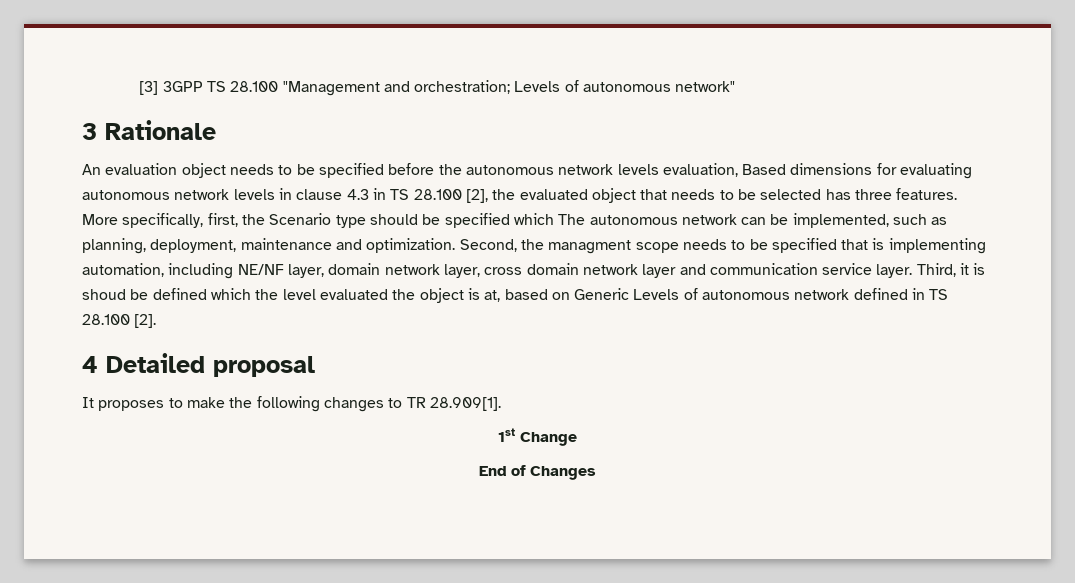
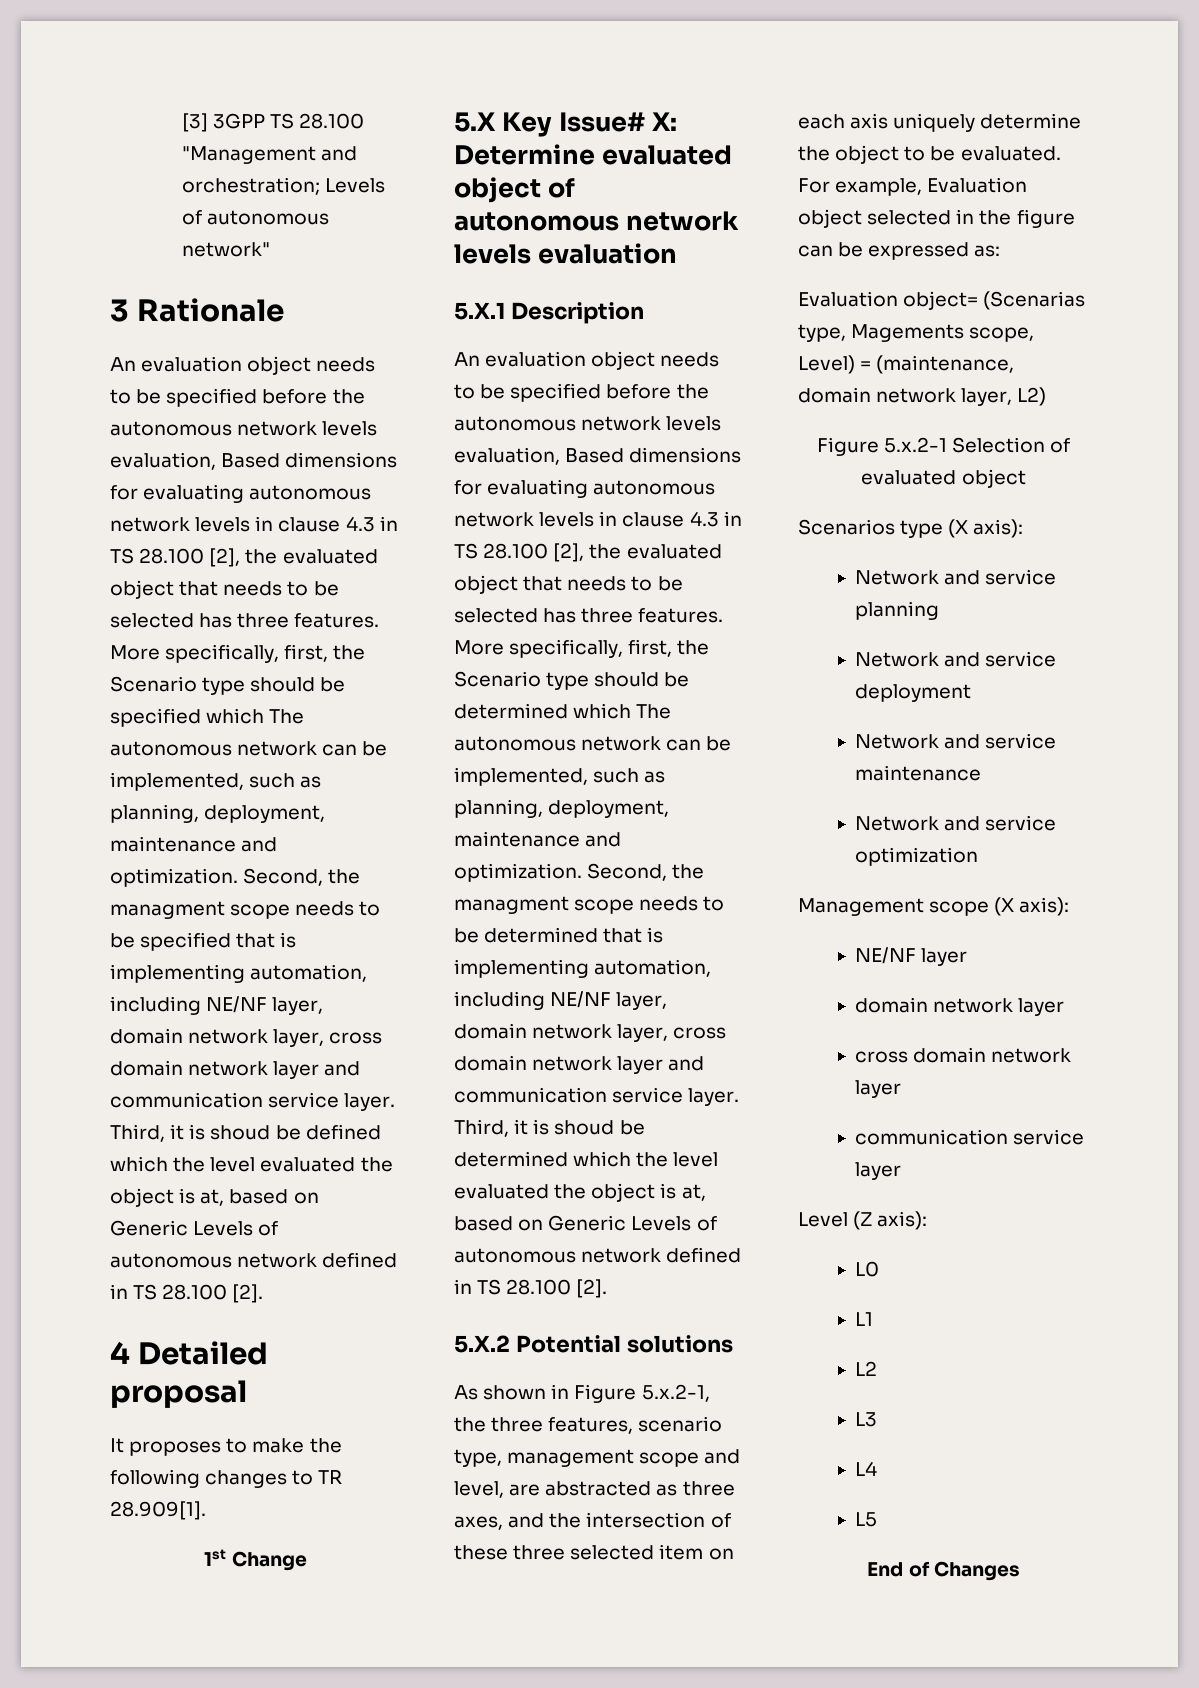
+ 5.X Key Issue# X: Determine evaluated object of autonomous network levels evaluation
+ 5.X.1 Description
+ An evaluation object needs to be specified before the autonomous network levels evaluation, Based dimensions for evaluating autonomous network levels in clause 4.3 in TS 28.100 [2], the evaluated object that needs to be selected has three features. More specifically, first, the Scenario type should be determined which The autonomous network can be implemented, such as planning, deployment, maintenance and optimization. Second, the managment scope needs to be determined that is implementing automation, including NE/NF layer, domain network layer, cross domain network layer and communication service layer. Third, it is shoud be determined which the level evaluated the object is at, based on Generic Levels of autonomous network defined in TS 28.100 [2].
+ 5.X.2 Potential solutions
+ As shown in Figure 5.x.2-1, the three features, scenario type, management scope and level, are abstracted as three axes, and the intersection of these three selected item on each axis uniquely determine the object to be evaluated. For example, Evaluation object selected in the figure can be expressed as:
+ Evaluation object= (Scenarias type, Magements scope, Level) = (maintenance, domain network layer, L2)
+ Figure 5.x.2-1 Selection of evaluated object
+ Scenarios type (X axis):
+ Network and service planning
+ Network and service deployment
+ Network and service maintenance
+ Network and service optimization
+ Management scope (X axis):
+ NE/NF layer
+ domain network layer
+ cross domain network layer
+ communication service layer
+ Level (Z axis):
+ L0
+ L1
+ L2
+ L3
+ L4
+ L5

